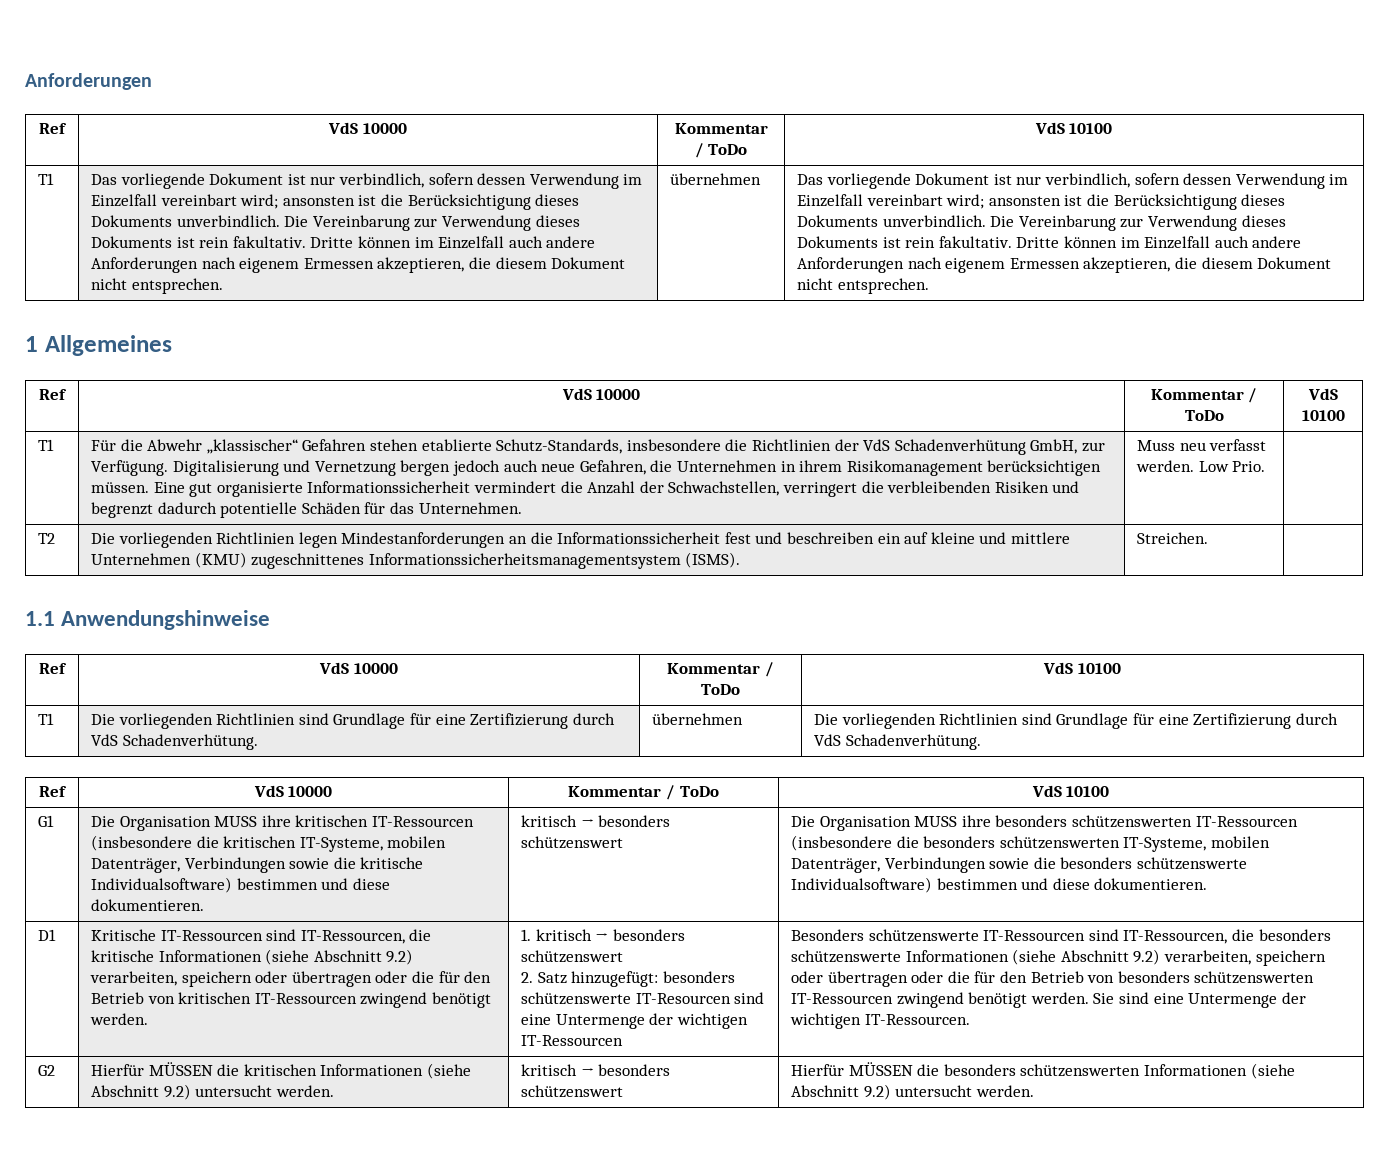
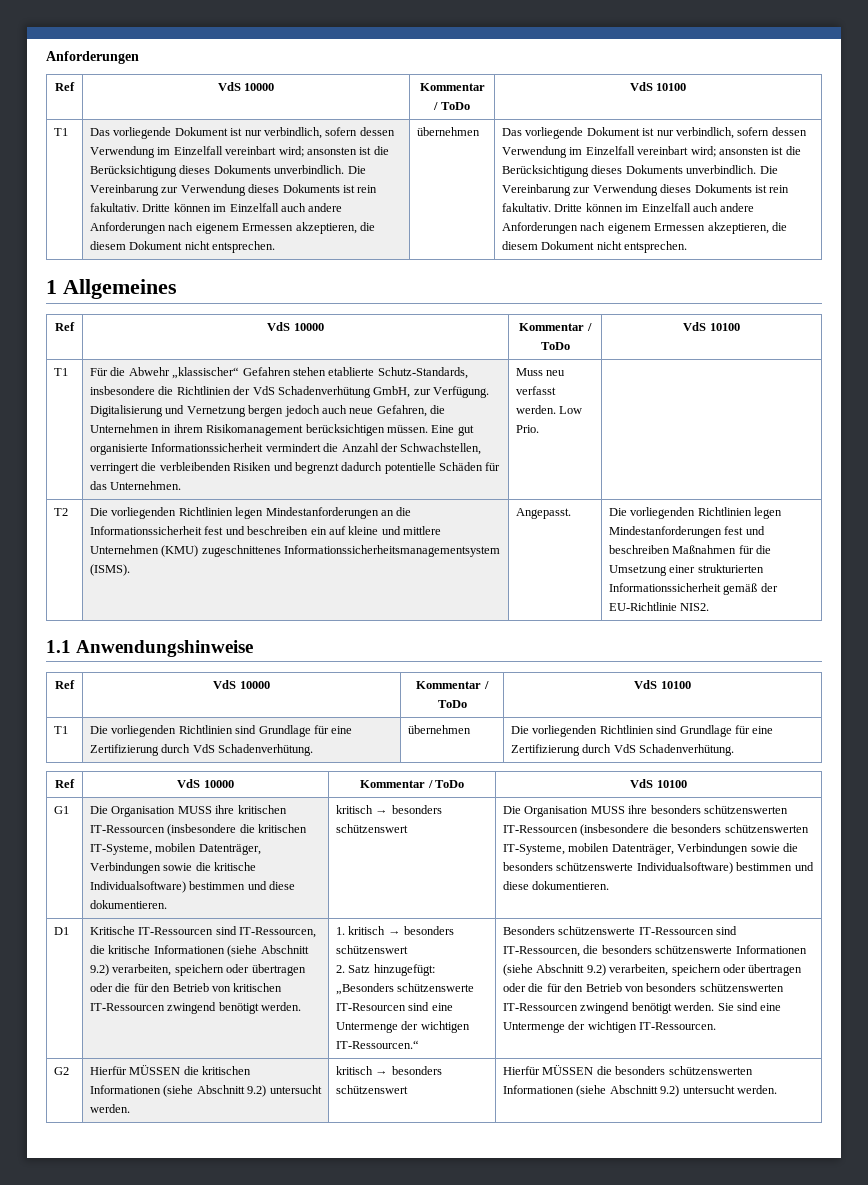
- Streichen.
+ Angepasst. | Die vorliegenden Richtlinien legen Mindestanforderungen fest und beschreiben Maßnahmen für die Umsetzung einer strukturierten Informationssicherheit gemäß der EU-Richtlinie NIS2.
- 2. Satz hinzugefügt: besonders schützenswerte IT-Resourcen sind eine Untermenge der wichtigen IT-Ressourcen
+ 2. Satz hinzugefügt: „Besonders schützenswerte IT-Resourcen sind eine Untermenge der wichtigen IT-Ressourcen.“

